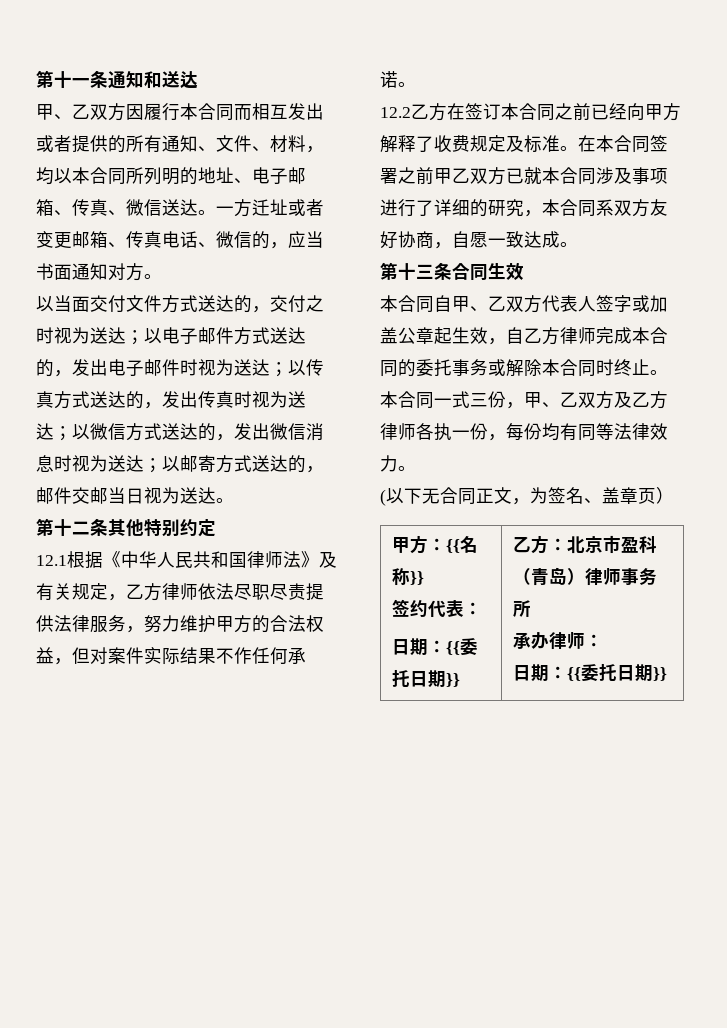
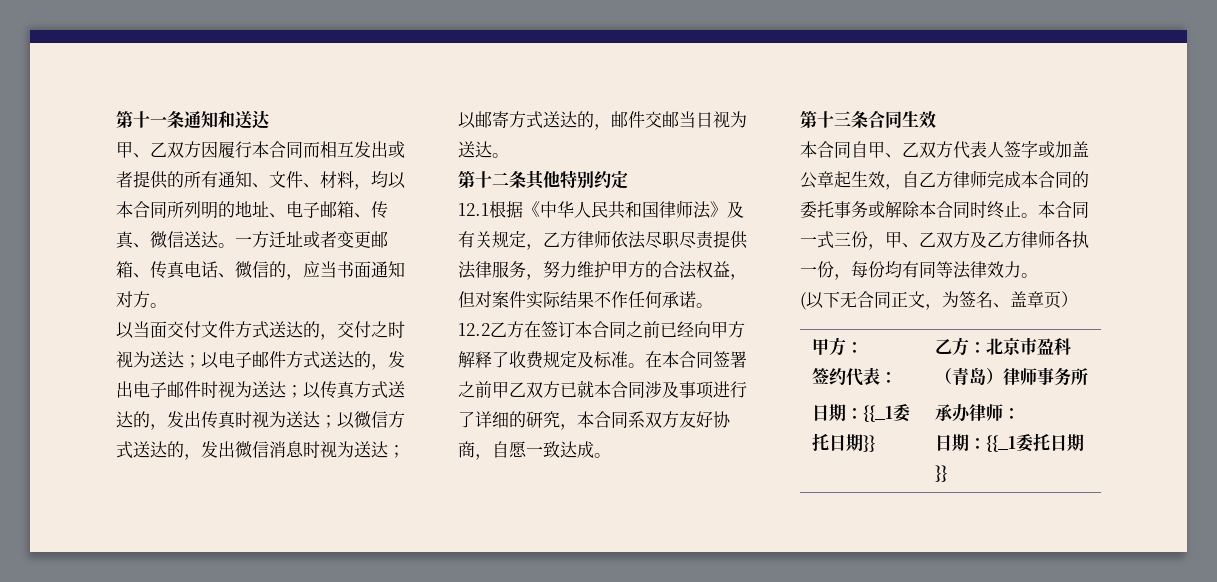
- 甲方：{{名称}}
+ 甲方：
  签约代表：
- 日期：{{委托日期}} | 乙方：北京市盈科（青岛）律师事务所
+ 日期：{{_1委托日期}} | 乙方：北京市盈科（青岛）律师事务所
  承办律师：
- 日期：{{委托日期}}
+ 日期：{{_1委托日期}}

